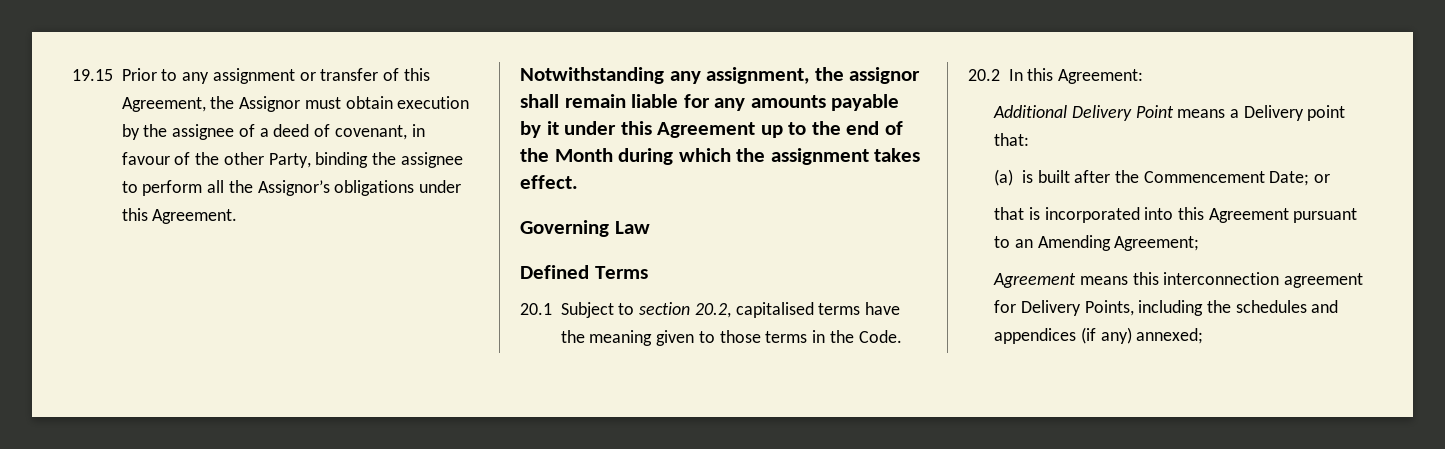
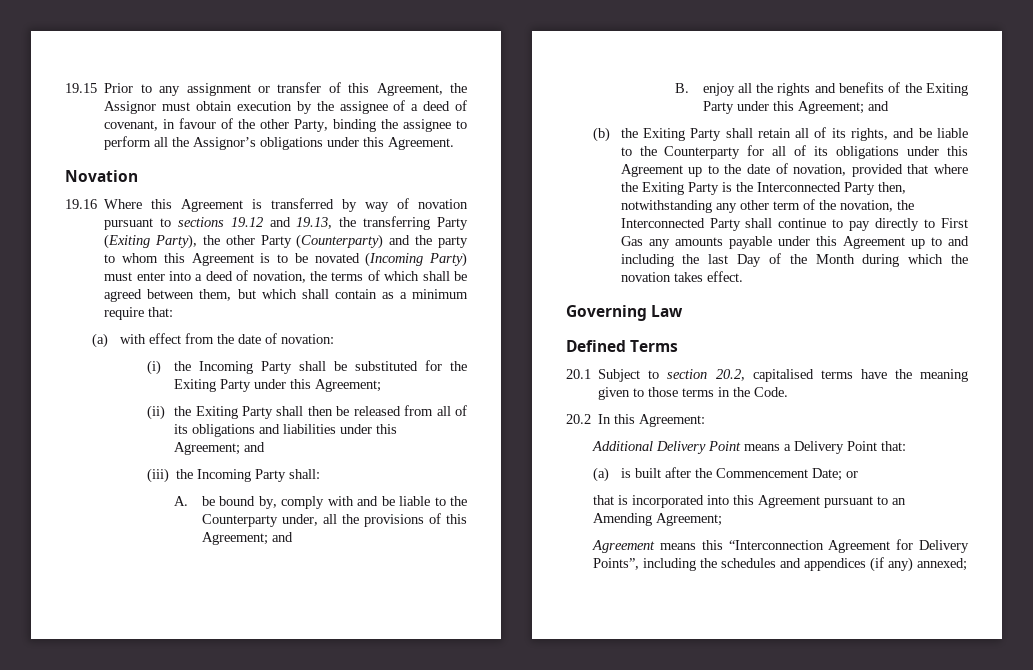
- Notwithstanding any assignment, the assignor shall remain liable for any amounts payable by it under this Agreement up to the end of the Month during which the assignment takes effect.
+ Novation
+ 19.16 Where this Agreement is transferred by way of novation pursuant to sections 19.12 and 19.13, the transferring Party (Exiting Party), the other Party (Counterparty) and the party to whom this Agreement is to be novated (Incoming Party) must enter into a deed of novation, the terms of which shall be agreed between them, but which shall contain as a minimum require that:
+ (a) with effect from the date of novation:
+ (i) the Incoming Party shall be substituted for the Exiting Party under this Agreement;
+ (ii) the Exiting Party shall then be released from all of its obligations and liabilities under this Agreement; and
+ (iii) the Incoming Party shall:
+ A. be bound by, comply with and be liable to the Counterparty under, all the provisions of this Agreement; and
+ B. enjoy all the rights and benefits of the Exiting Party under this Agreement; and
+ (b) the Exiting Party shall retain all of its rights, and be liable to the Counterparty for all of its obligations under this Agreement up to the date of novation, provided that where the Exiting Party is the Interconnected Party then, notwithstanding any other term of the novation, the Interconnected Party shall continue to pay directly to First Gas any amounts payable under this Agreement up to and including the last Day of the Month during which the novation takes effect.
- Additional Delivery Point means a Delivery point that:
+ Additional Delivery Point means a Delivery Point that:
- Agreement means this interconnection agreement for Delivery Points, including the schedules and appendices (if any) annexed;
+ Agreement means this “Interconnection Agreement for Delivery Points”, including the schedules and appendices (if any) annexed;

